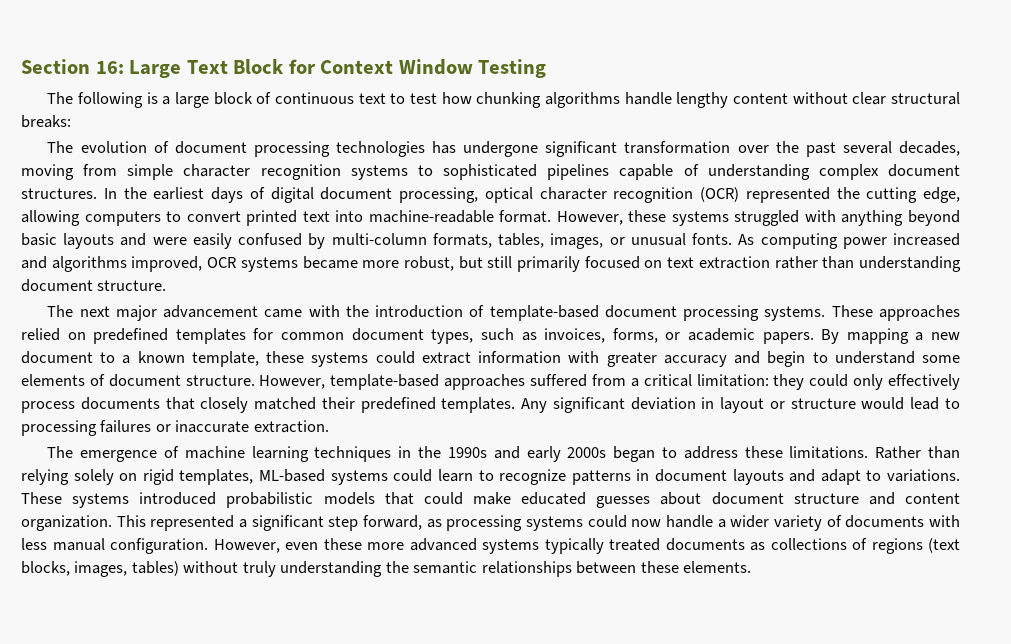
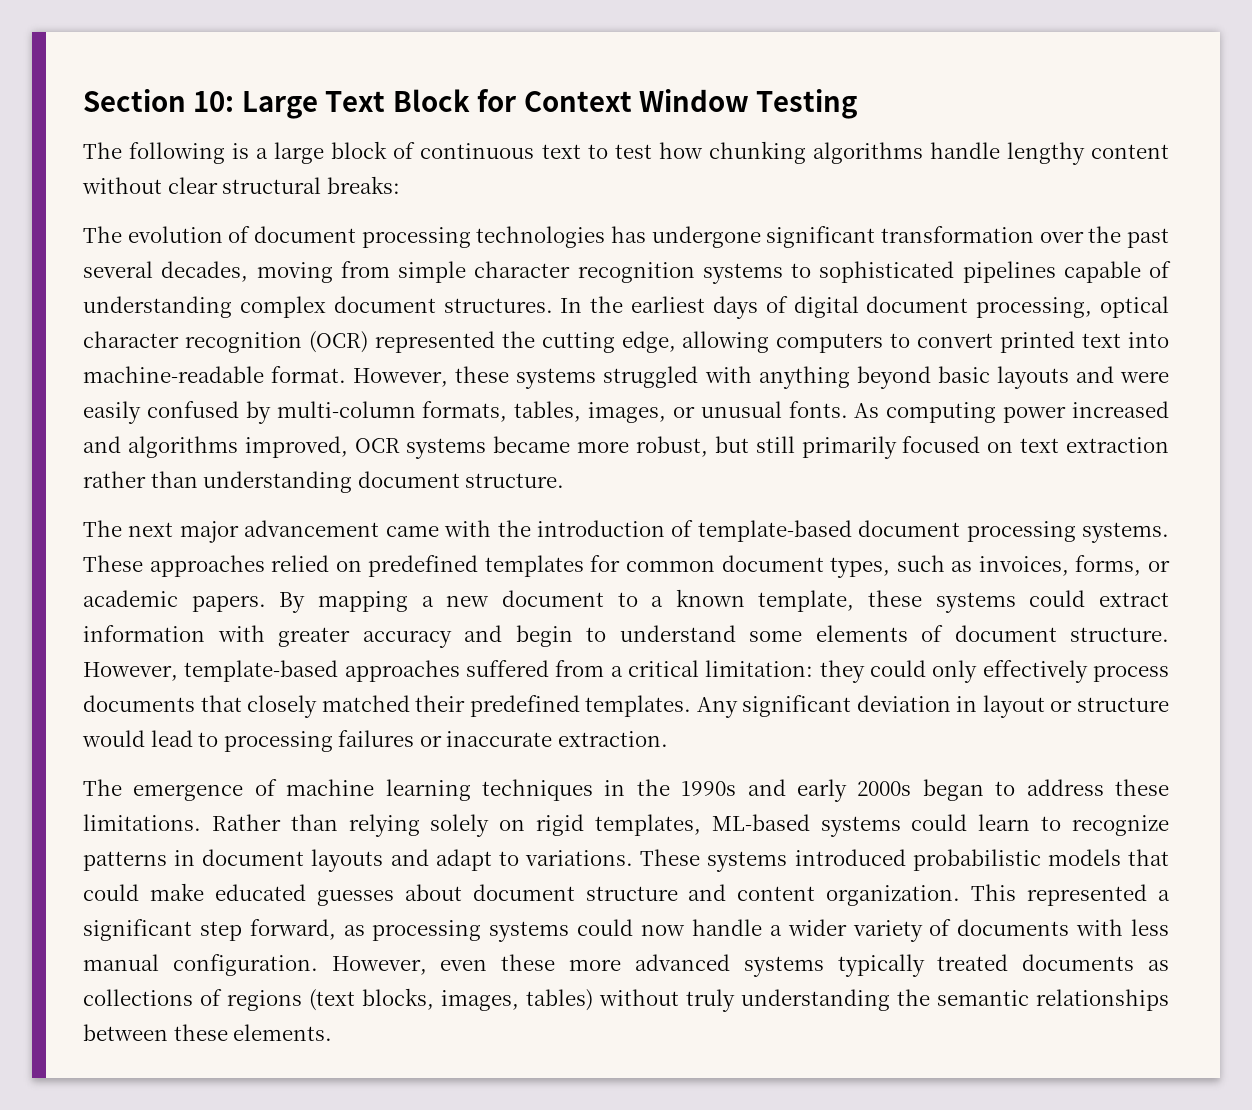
- Section 16: Large Text Block for Context Window Testing
+ Section 10: Large Text Block for Context Window Testing

